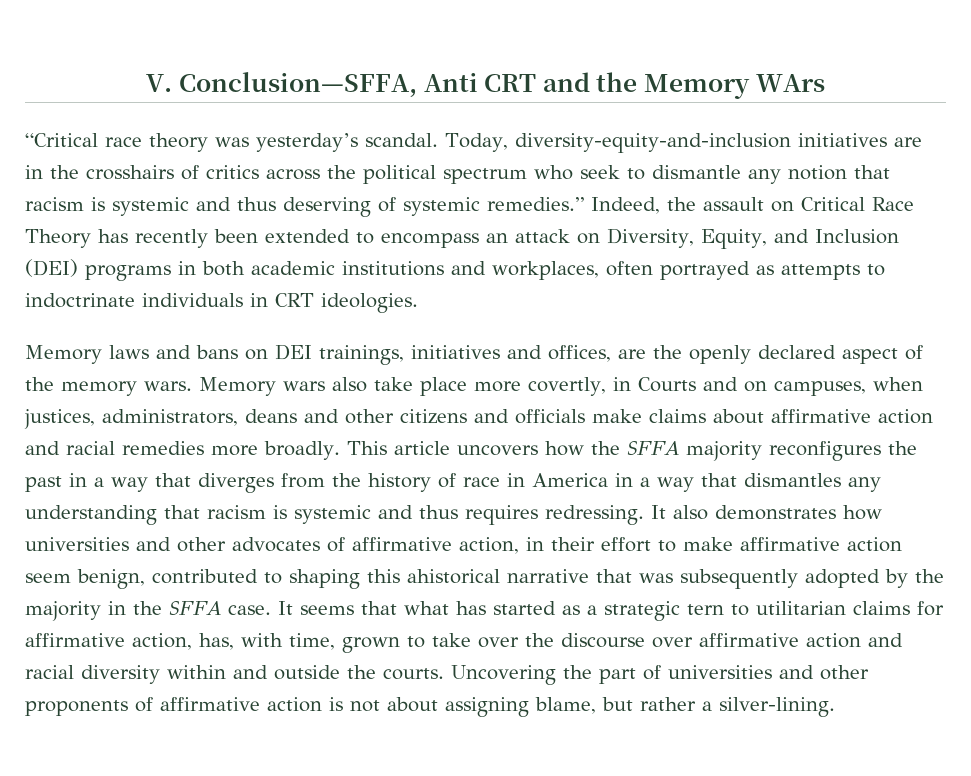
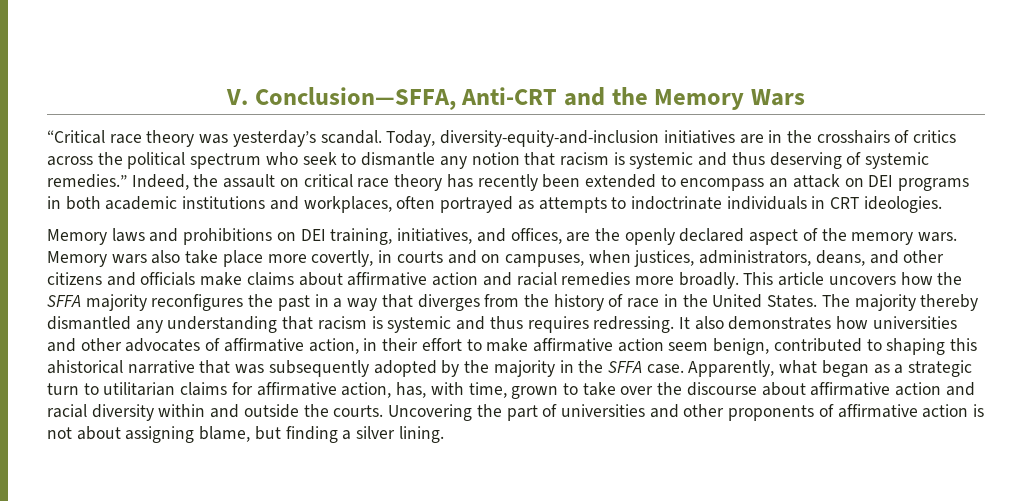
- V. Conclusion—SFFA, Anti CRT and the Memory WArs
+ V. Conclusion—SFFA, Anti-CRT and the Memory Wars
- Indeed, the assault on Critical Race Theory has recently been extended to encompass an attack on Diversity, Equity, and Inclusion (DEI) programs in both academic institutions and workplaces, often portrayed as attempts to indoctrinate individuals in CRT ideologies.
+ Indeed, the assault on critical race theory has recently been extended to encompass an attack on DEI programs in both academic institutions and workplaces, often portrayed as attempts to indoctrinate individuals in CRT ideologies.
- Memory laws and bans on DEI trainings, initiatives and offices, are the openly declared aspect of the memory wars.
+ Memory laws and prohibitions on DEI training, initiatives, and offices, are the openly declared aspect of the memory wars.
- Memory wars also take place more covertly, in Courts and on campuses, when justices, administrators, deans and other citizens and officials make claims about affirmative action and racial remedies more broadly.
+ Memory wars also take place more covertly, in courts and on campuses, when justices, administrators, deans, and other citizens and officials make claims about affirmative action and racial remedies more broadly.
- This article uncovers how the SFFA majority reconfigures the past in a way that diverges from the history of race in America in a way that dismantles any understanding that racism is systemic and thus requires redressing.
+ This article uncovers how the SFFA majority reconfigures the past in a way that diverges from the history of race in the United States. The majority thereby dismantled any understanding that racism is systemic and thus requires redressing.
- It seems that what has started as a strategic tern to utilitarian claims for affirmative action, has, with time, grown to take over the discourse over affirmative action and racial diversity within and outside the courts.
+ Apparently, what began as a strategic turn to utilitarian claims for affirmative action, has, with time, grown to take over the discourse about affirmative action and racial diversity within and outside the courts.
- Uncovering the part of universities and other proponents of affirmative action is not about assigning blame, but rather a silver-lining.
+ Uncovering the part of universities and other proponents of affirmative action is not about assigning blame, but finding a silver lining.

